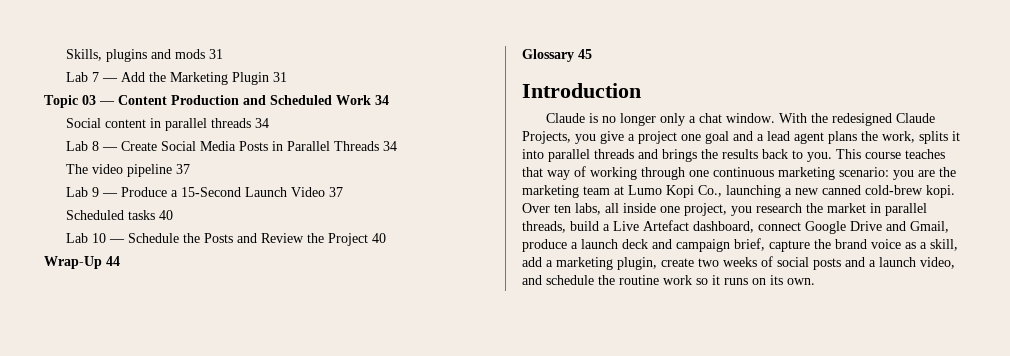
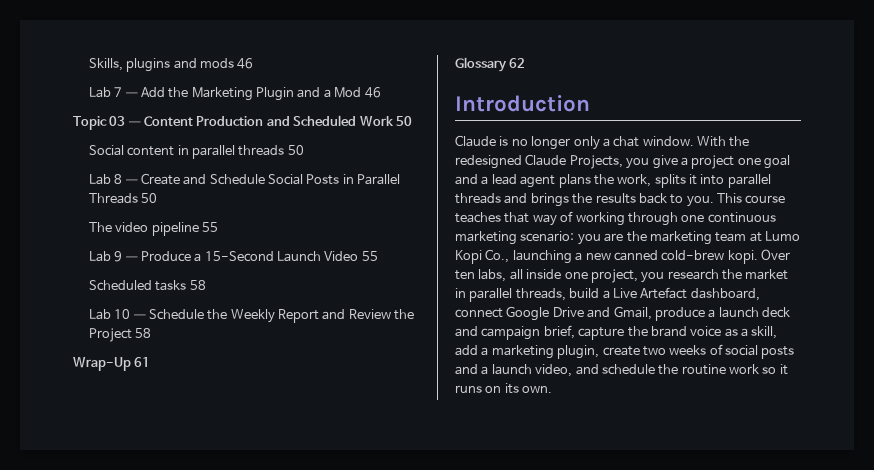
- Skills, plugins and mods 31
+ Skills, plugins and mods 46
- Lab 7 — Add the Marketing Plugin 31
+ Lab 7 — Add the Marketing Plugin and a Mod 46
- Topic 03 — Content Production and Scheduled Work 34
+ Topic 03 — Content Production and Scheduled Work 50
- Social content in parallel threads 34
+ Social content in parallel threads 50
- Lab 8 — Create Social Media Posts in Parallel Threads 34
+ Lab 8 — Create and Schedule Social Posts in Parallel Threads 50
- The video pipeline 37
+ The video pipeline 55
- Lab 9 — Produce a 15-Second Launch Video 37
+ Lab 9 — Produce a 15-Second Launch Video 55
- Scheduled tasks 40
+ Scheduled tasks 58
- Lab 10 — Schedule the Posts and Review the Project 40
+ Lab 10 — Schedule the Weekly Report and Review the Project 58
- Wrap-Up 44
+ Wrap-Up 61
- Glossary 45
+ Glossary 62

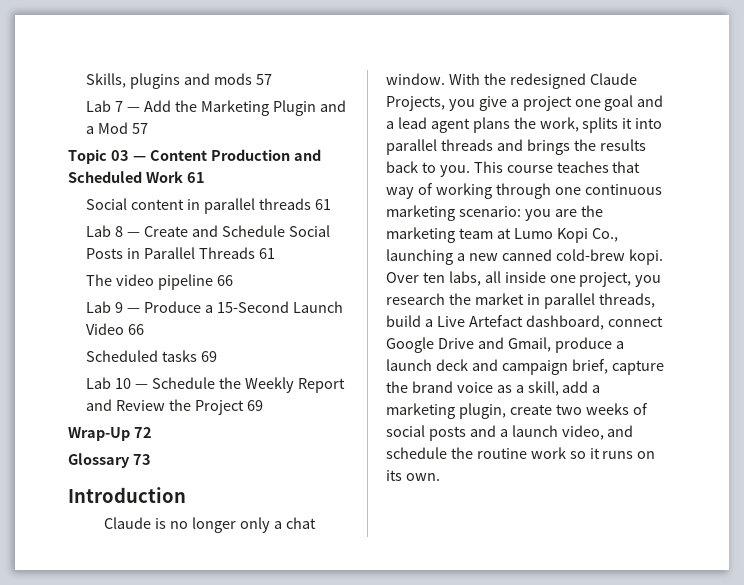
- Skills, plugins and mods 46
+ Skills, plugins and mods 57
- Lab 7 — Add the Marketing Plugin and a Mod 46
+ Lab 7 — Add the Marketing Plugin and a Mod 57
- Topic 03 — Content Production and Scheduled Work 50
+ Topic 03 — Content Production and Scheduled Work 61
- Social content in parallel threads 50
+ Social content in parallel threads 61
- Lab 8 — Create and Schedule Social Posts in Parallel Threads 50
+ Lab 8 — Create and Schedule Social Posts in Parallel Threads 61
- The video pipeline 55
+ The video pipeline 66
- Lab 9 — Produce a 15-Second Launch Video 55
+ Lab 9 — Produce a 15-Second Launch Video 66
- Scheduled tasks 58
+ Scheduled tasks 69
- Lab 10 — Schedule the Weekly Report and Review the Project 58
+ Lab 10 — Schedule the Weekly Report and Review the Project 69
- Wrap-Up 61
+ Wrap-Up 72
- Glossary 62
+ Glossary 73

